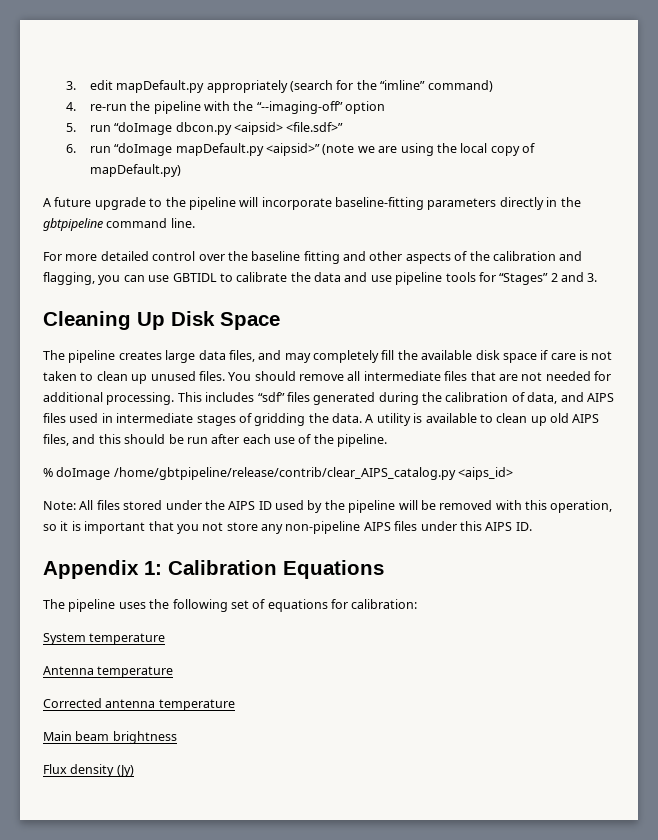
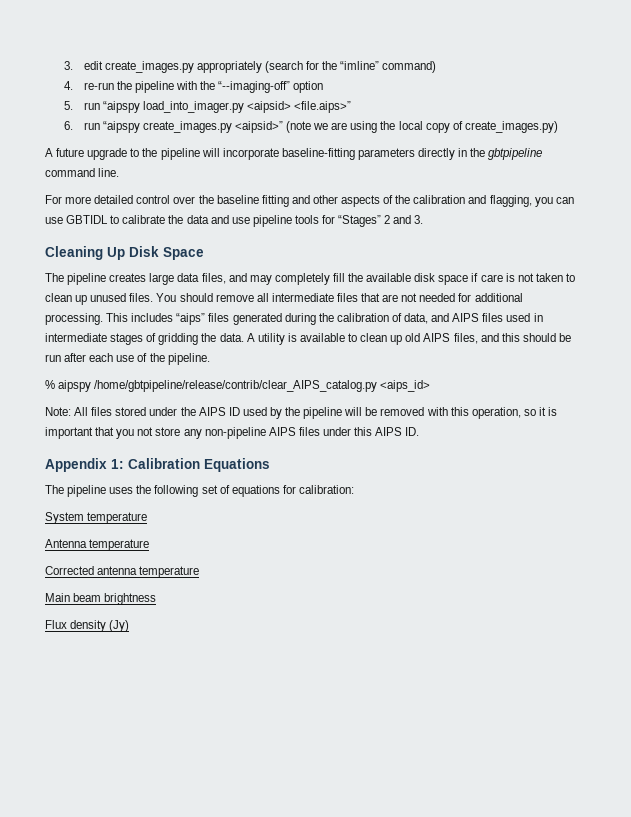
- 3. edit mapDefault.py appropriately (search for the “imline” command)
+ 3. edit create_images.py appropriately (search for the “imline” command)
- 5. run “doImage dbcon.py <aipsid> <file.sdf>”
+ 5. run “aipspy load_into_imager.py <aipsid> <file.aips>”
- 6. run “doImage mapDefault.py <aipsid>” (note we are using the local copy of mapDefault.py)
+ 6. run “aipspy create_images.py <aipsid>” (note we are using the local copy of create_images.py)
- This includes “sdf” files generated during the calibration of data, and AIPS files used in intermediate stages of gridding the data.
+ This includes “aips” files generated during the calibration of data, and AIPS files used in intermediate stages of gridding the data.
- % doImage /home/gbtpipeline/release/contrib/clear_AIPS_catalog.py <aips_id>
+ % aipspy /home/gbtpipeline/release/contrib/clear_AIPS_catalog.py <aips_id>

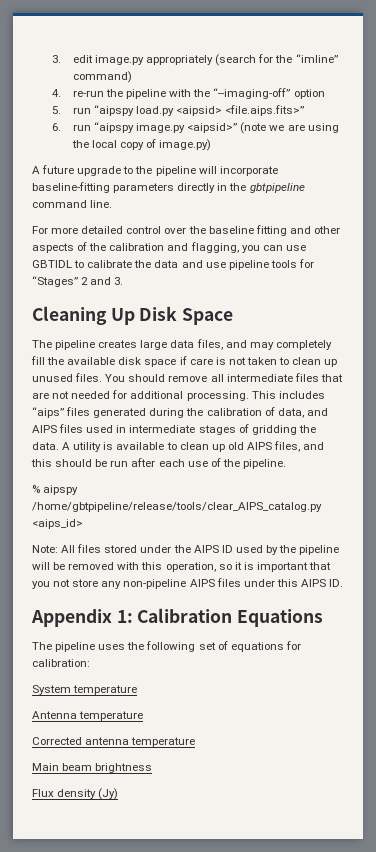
- 3. edit create_images.py appropriately (search for the “imline” command)
+ 3. edit image.py appropriately (search for the “imline” command)
- 5. run “aipspy load_into_imager.py <aipsid> <file.aips>”
+ 5. run “aipspy load.py <aipsid> <file.aips.fits>”
- 6. run “aipspy create_images.py <aipsid>” (note we are using the local copy of create_images.py)
+ 6. run “aipspy image.py <aipsid>” (note we are using the local copy of image.py)
- % aipspy /home/gbtpipeline/release/contrib/clear_AIPS_catalog.py <aips_id>
+ % aipspy /home/gbtpipeline/release/tools/clear_AIPS_catalog.py <aips_id>

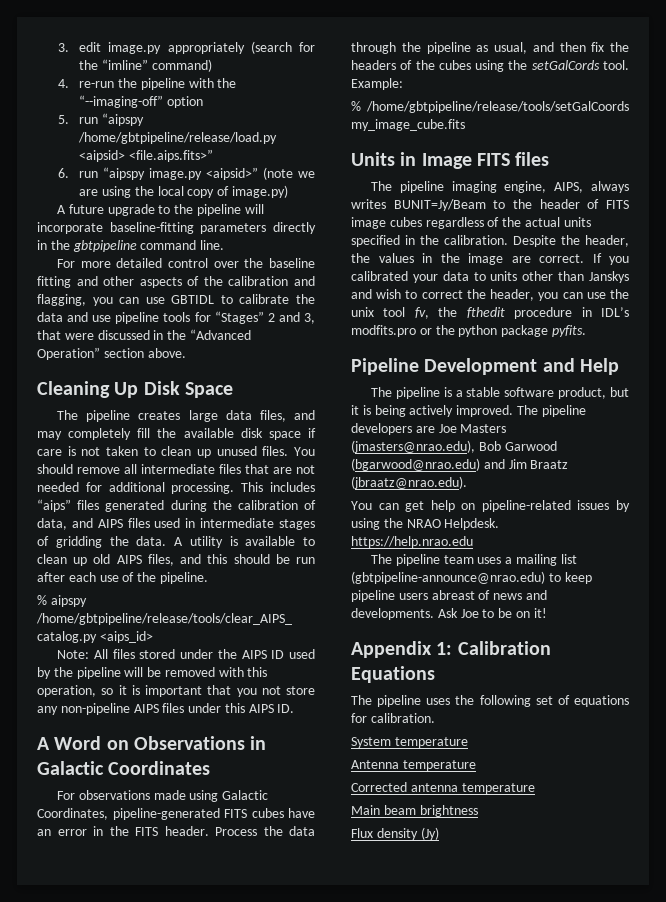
- 5. run “aipspy load.py <aipsid> <file.aips.fits>”
+ 5. run “aipspy /home/gbtpipeline/release/load.py <aipsid> <file.aips.fits>”
- For more detailed control over the baseline fitting and other aspects of the calibration and flagging, you can use GBTIDL to calibrate the data and use pipeline tools for “Stages” 2 and 3.
+ For more detailed control over the baseline fitting and other aspects of the calibration and flagging, you can use GBTIDL to calibrate the data and use pipeline tools for “Stages” 2 and 3, that were discussed in the “Advanced Operation” section above.
+ A Word on Observations in Galactic Coordinates
+ For observations made using Galactic Coordinates, pipeline-generated FITS cubes have an error in the FITS header. Process the data through the pipeline as usual, and then fix the headers of the cubes using the setGalCords tool. Example:
+ % /home/gbtpipeline/release/tools/setGalCoords my_image_cube.fits
+ Units in Image FITS files
+ The pipeline imaging engine, AIPS, always writes BUNIT=Jy/Beam to the header of FITS image cubes regardless of the actual units specified in the calibration. Despite the header, the values in the image are correct. If you calibrated your data to units other than Janskys and wish to correct the header, you can use the unix tool fv, the fthedit procedure in IDL’s modfits.pro or the python package pyfits.
+ Pipeline Development and Help
+ The pipeline is a stable software product, but it is being actively improved. The pipeline developers are Joe Masters (jmasters@nrao.edu), Bob Garwood (bgarwood@nrao.edu) and Jim Braatz (jbraatz@nrao.edu).
+ You can get help on pipeline-related issues by using the NRAO Helpdesk.
+ https://help.nrao.edu
+ The pipeline team uses a mailing list (gbtpipeline-announce@nrao.edu) to keep pipeline users abreast of news and developments. Ask Joe to be on it!
- The pipeline uses the following set of equations for calibration:
+ The pipeline uses the following set of equations for calibration.

